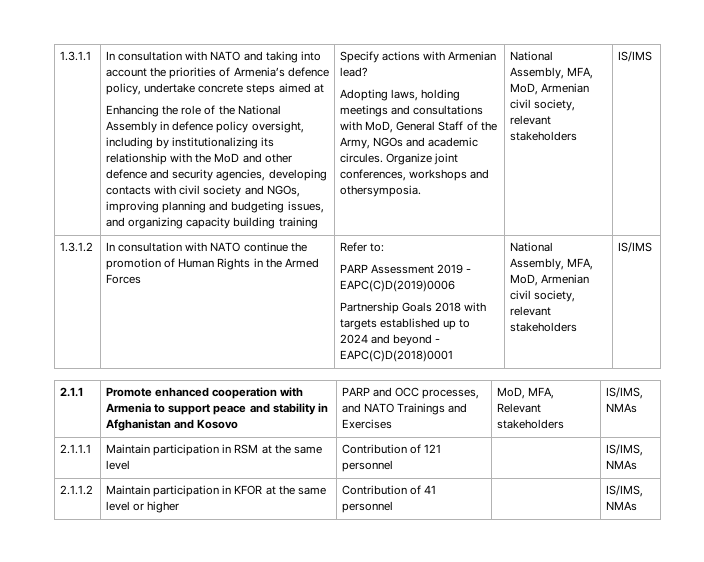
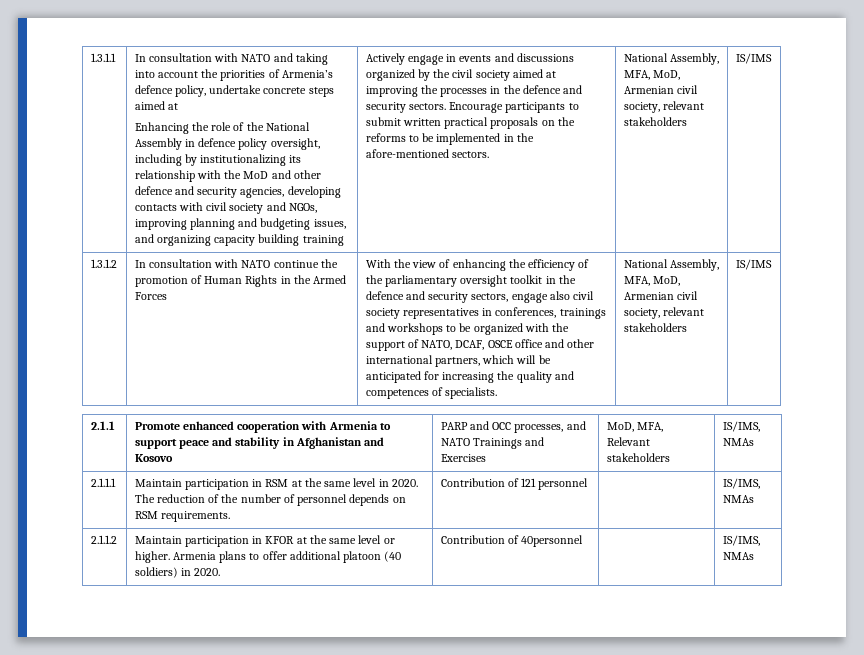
- Specify actions with Armenian lead?
- Adopting laws, holding meetings and consultations with MoD, General Staff of the Army, NGOs and academic circules. Organize joint conferences, workshops and othersymposia.
+ Actively engage in events and discussions organized by the civil society aimed at improving the processes in the defence and security sectors. Encourage participants to submit written practical proposals on the reforms to be implemented in the afore-mentioned sectors.
- Refer to:
- PARP Assessment 2019 - EAPC(C)D(2019)0006
- Partnership Goals 2018 with targets established up to 2024 and beyond - EAPC(C)D(2018)0001
+ With the view of enhancing the efficiency of the parliamentary oversight toolkit in the defence and security sectors, engage also civil society representatives in conferences, trainings and workshops to be organized with the support of NATO, DCAF, OSCE office and other international partners, which will be anticipated for increasing the quality and competences of specialists.
- 2.1.1.1 | Maintain participation in RSM at the same level | Contribution of 121 personnel | | IS/IMS, NMAs
+ 2.1.1.1 | Maintain participation in RSM at the same level in 2020. The reduction of the number of personnel depends on RSM requirements. | Contribution of 121 personnel | | IS/IMS, NMAs
- 2.1.1.2 | Maintain participation in KFOR at the same level or higher | Contribution of 41 personnel | | IS/IMS, NMAs
+ 2.1.1.2 | Maintain participation in KFOR at the same level or higher. Armenia plans to offer additional platoon (40 soldiers) in 2020. | Contribution of 40personnel | | IS/IMS, NMAs

